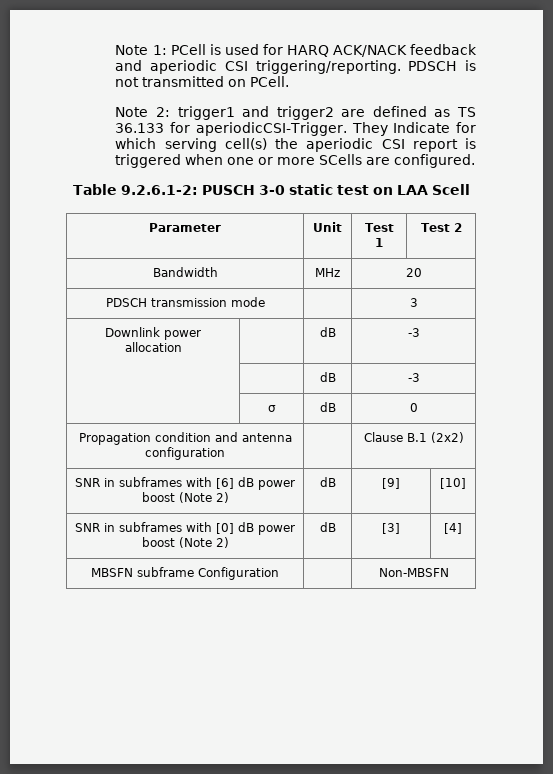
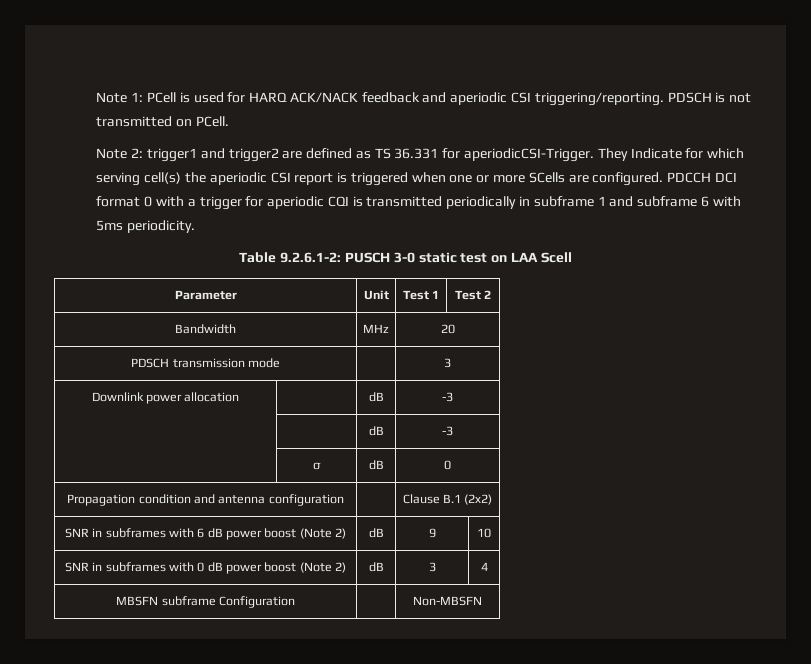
- Note 2: trigger1 and trigger2 are defined as TS 36.133 for aperiodicCSI-Trigger.
+ Note 2: trigger1 and trigger2 are defined as TS 36.331 for aperiodicCSI-Trigger.
+ PDCCH DCI format 0 with a trigger for aperiodic CQI is transmitted periodically in subframe 1 and subframe 6 with 5ms periodicity.
- SNR in subframes with [6] dB power boost (Note 2) | dB | [9] | [10]
- SNR in subframes with [0] dB power boost (Note 2) | dB | [3] | [4]
+ SNR in subframes with 6 dB power boost (Note 2) | dB | 9 | 10
+ SNR in subframes with 0 dB power boost (Note 2) | dB | 3 | 4

